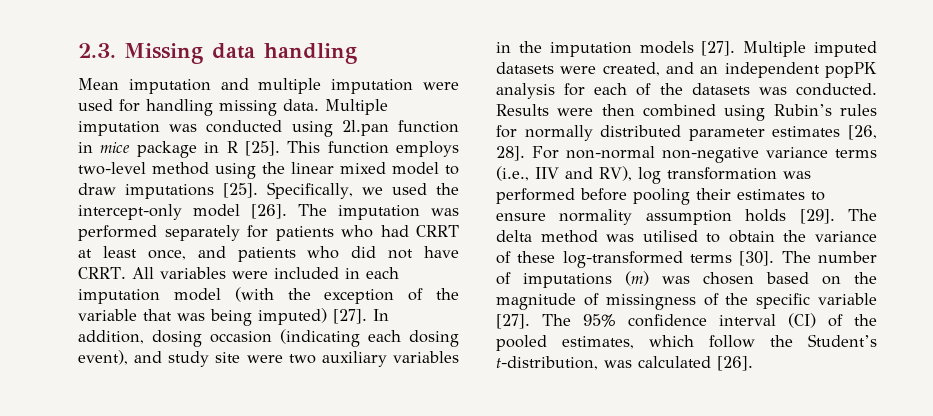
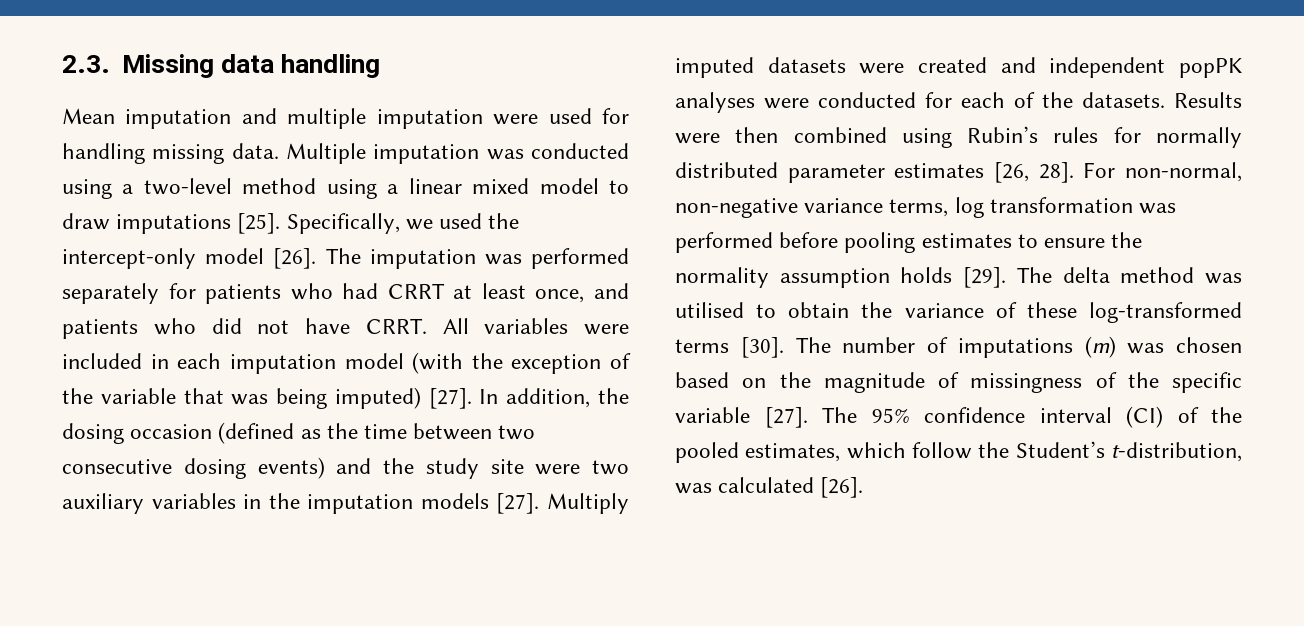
- Multiple imputation was conducted using 2l.pan function in mice package in R [25]. This function employs two-level method using the linear mixed model to draw imputations [25].
+ Multiple imputation was conducted using a two-level method using a linear mixed model to draw imputations [25].
- In addition, dosing occasion (indicating each dosing event), and study site were two auxiliary variables in the imputation models [27].
+ In addition, the dosing occasion (defined as the time between two consecutive dosing events) and the study site were two auxiliary variables in the imputation models [27].
- Multiple imputed datasets were created, and an independent popPK analysis for each of the datasets was conducted.
+ Multiply imputed datasets were created and independent popPK analyses were conducted for each of the datasets.
- For non-normal non-negative variance terms (i.e., IIV and RV), log transformation was performed before pooling their estimates to ensure normality assumption holds [29].
+ For non-normal, non-negative variance terms, log transformation was performed before pooling estimates to ensure the normality assumption holds [29].

